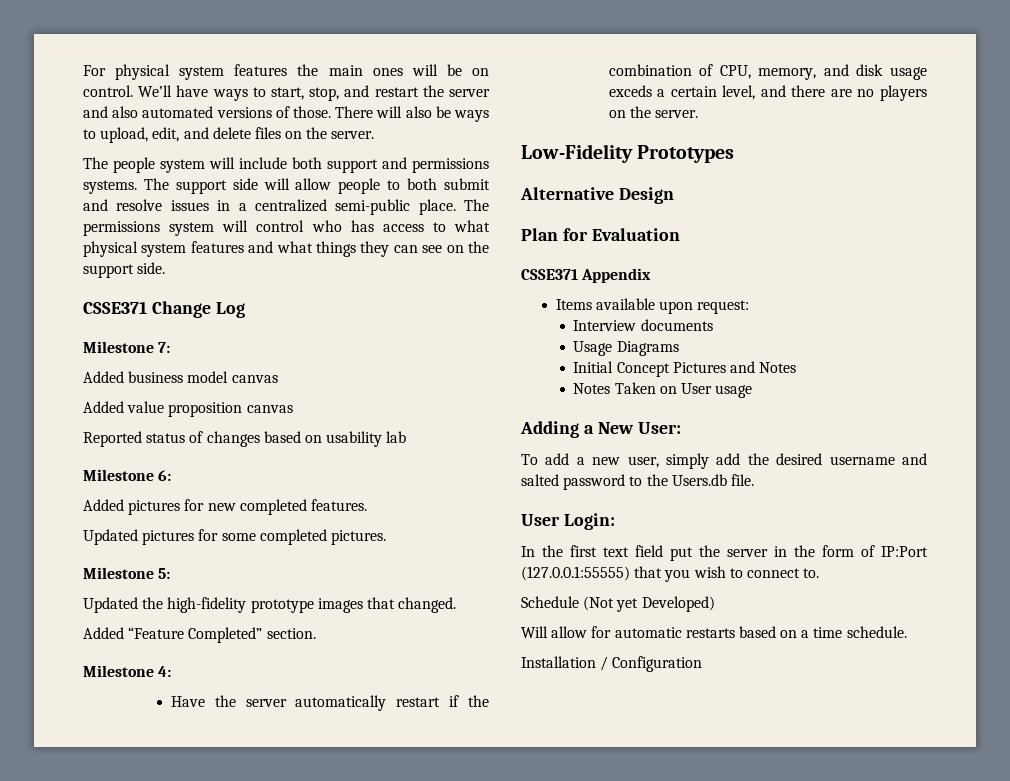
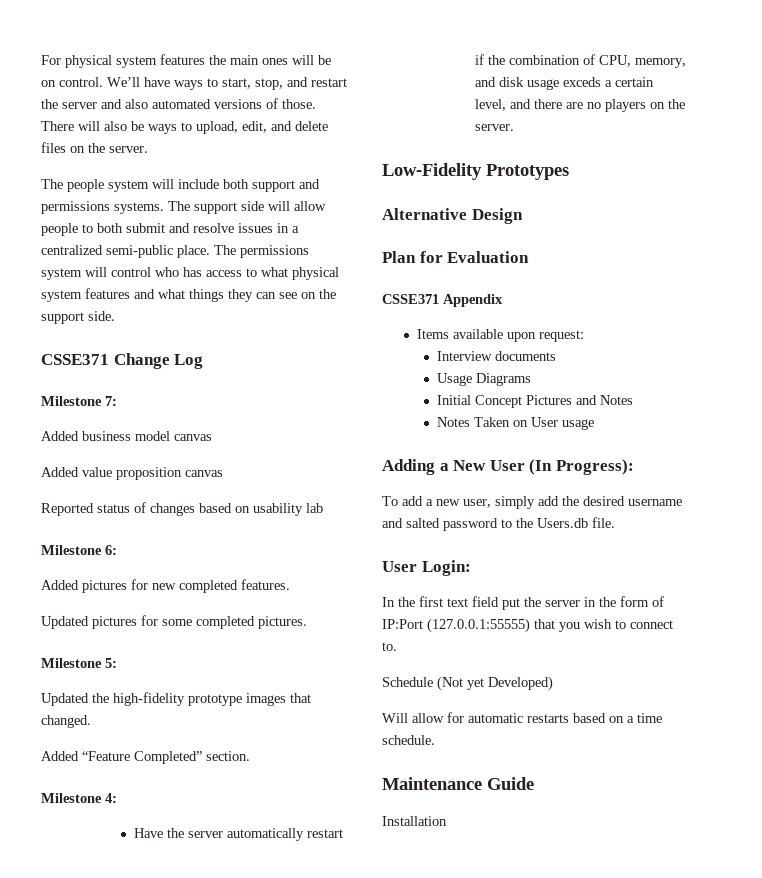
- Adding a New User:
+ Adding a New User (In Progress):
+ Maintenance Guide
- Installation / Configuration
+ Installation

